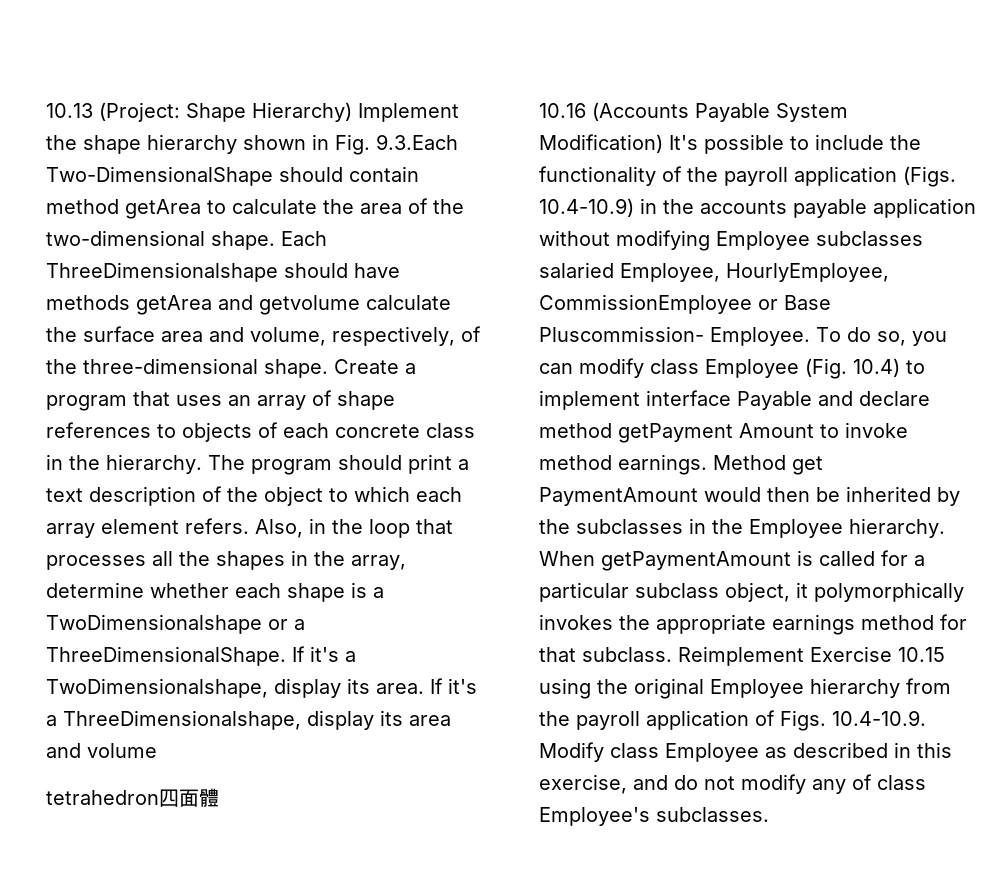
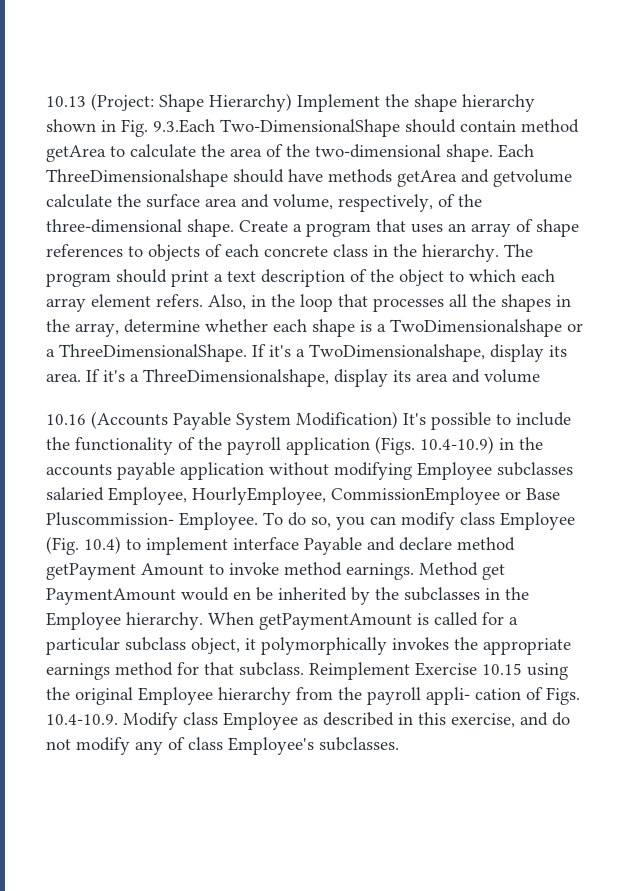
- tetrahedron四面體
- Method get PaymentAmount would then be inherited by the subclasses in the Employee hierarchy.
+ Method get PaymentAmount would en be inherited by the subclasses in the Employee hierarchy.
- Reimplement Exercise 10.15 using the original Employee hierarchy from the payroll application of Figs. 10.4-10.9. Modify class Employee as described in this exercise, and do not modify any of class Employee's subclasses.
+ Reimplement Exercise 10.15 using the original Employee hierarchy from the payroll appli- cation of Figs. 10.4-10.9. Modify class Employee as described in this exercise, and do not modify any of class Employee's subclasses.

